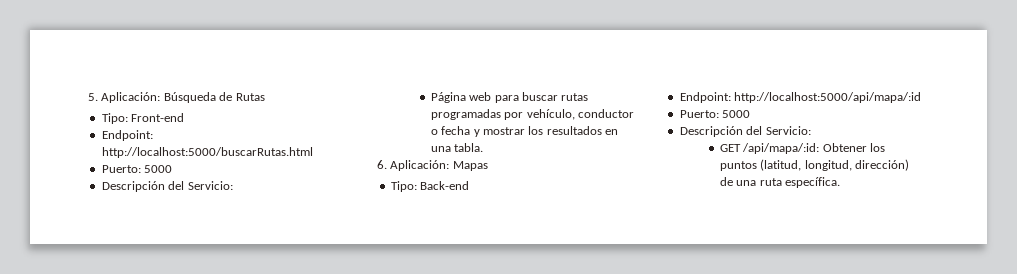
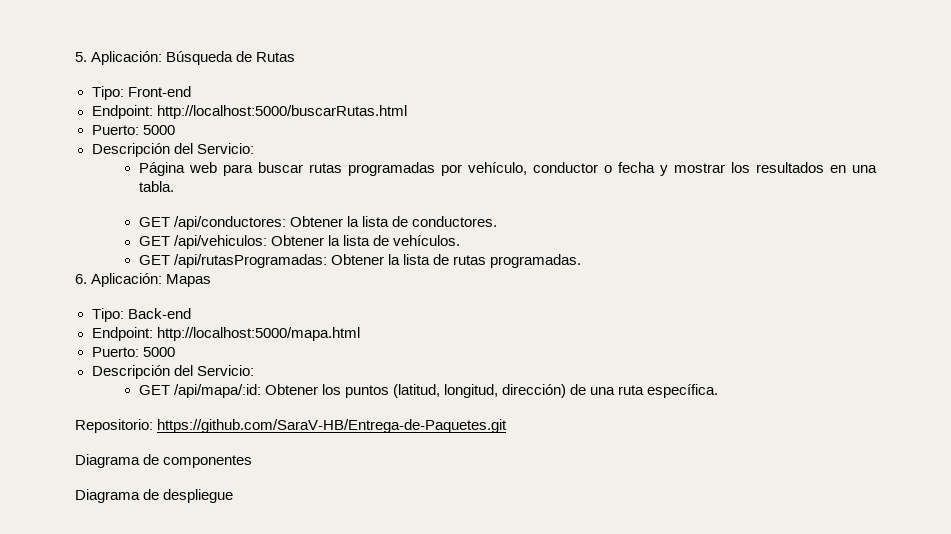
+ GET /api/conductores: Obtener la lista de conductores.
+ GET /api/vehiculos: Obtener la lista de vehículos.
+ GET /api/rutasProgramadas: Obtener la lista de rutas programadas.
- Endpoint: http://localhost:5000/api/mapa/:id
+ Endpoint: http://localhost:5000/mapa.html
+ Repositorio: https://github.com/SaraV-HB/Entrega-de-Paquetes.git
+ Diagrama de componentes
+ Diagrama de despliegue

